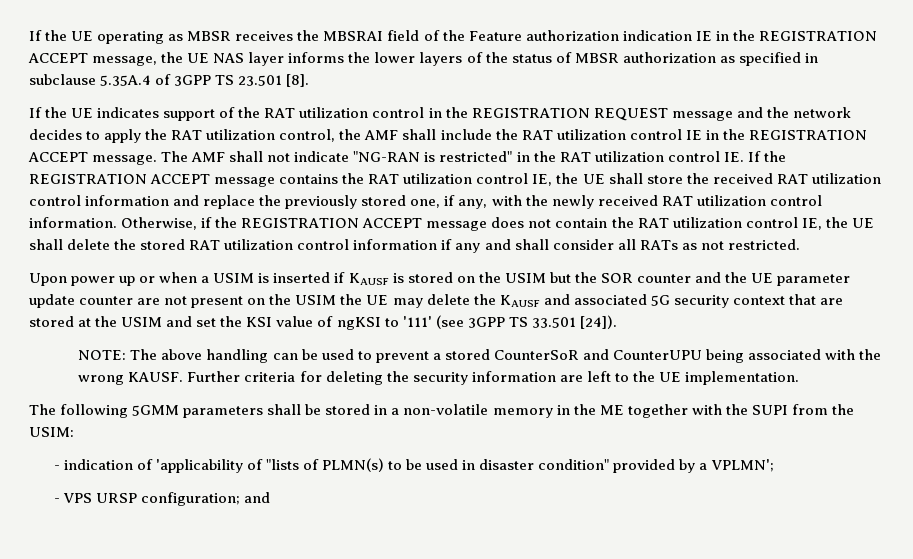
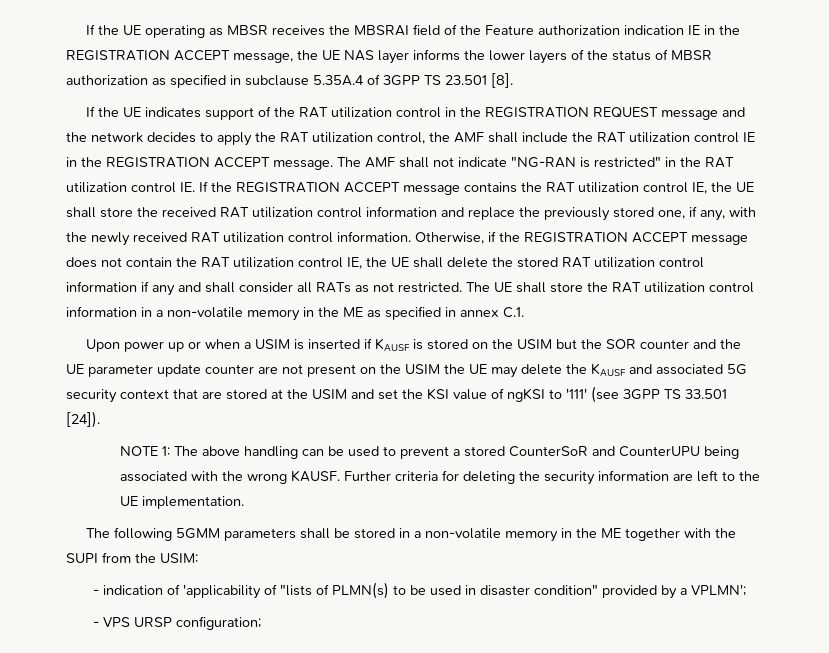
+ The UE shall store the RAT utilization control information in a non-volatile memory in the ME as specified in annex C.1.
- NOTE: The above handling can be used to prevent a stored CounterSoR and CounterUPU being associated with the wrong KAUSF.
+ NOTE 1: The above handling can be used to prevent a stored CounterSoR and CounterUPU being associated with the wrong KAUSF.
- - VPS URSP configuration; and
+ - VPS URSP configuration;

